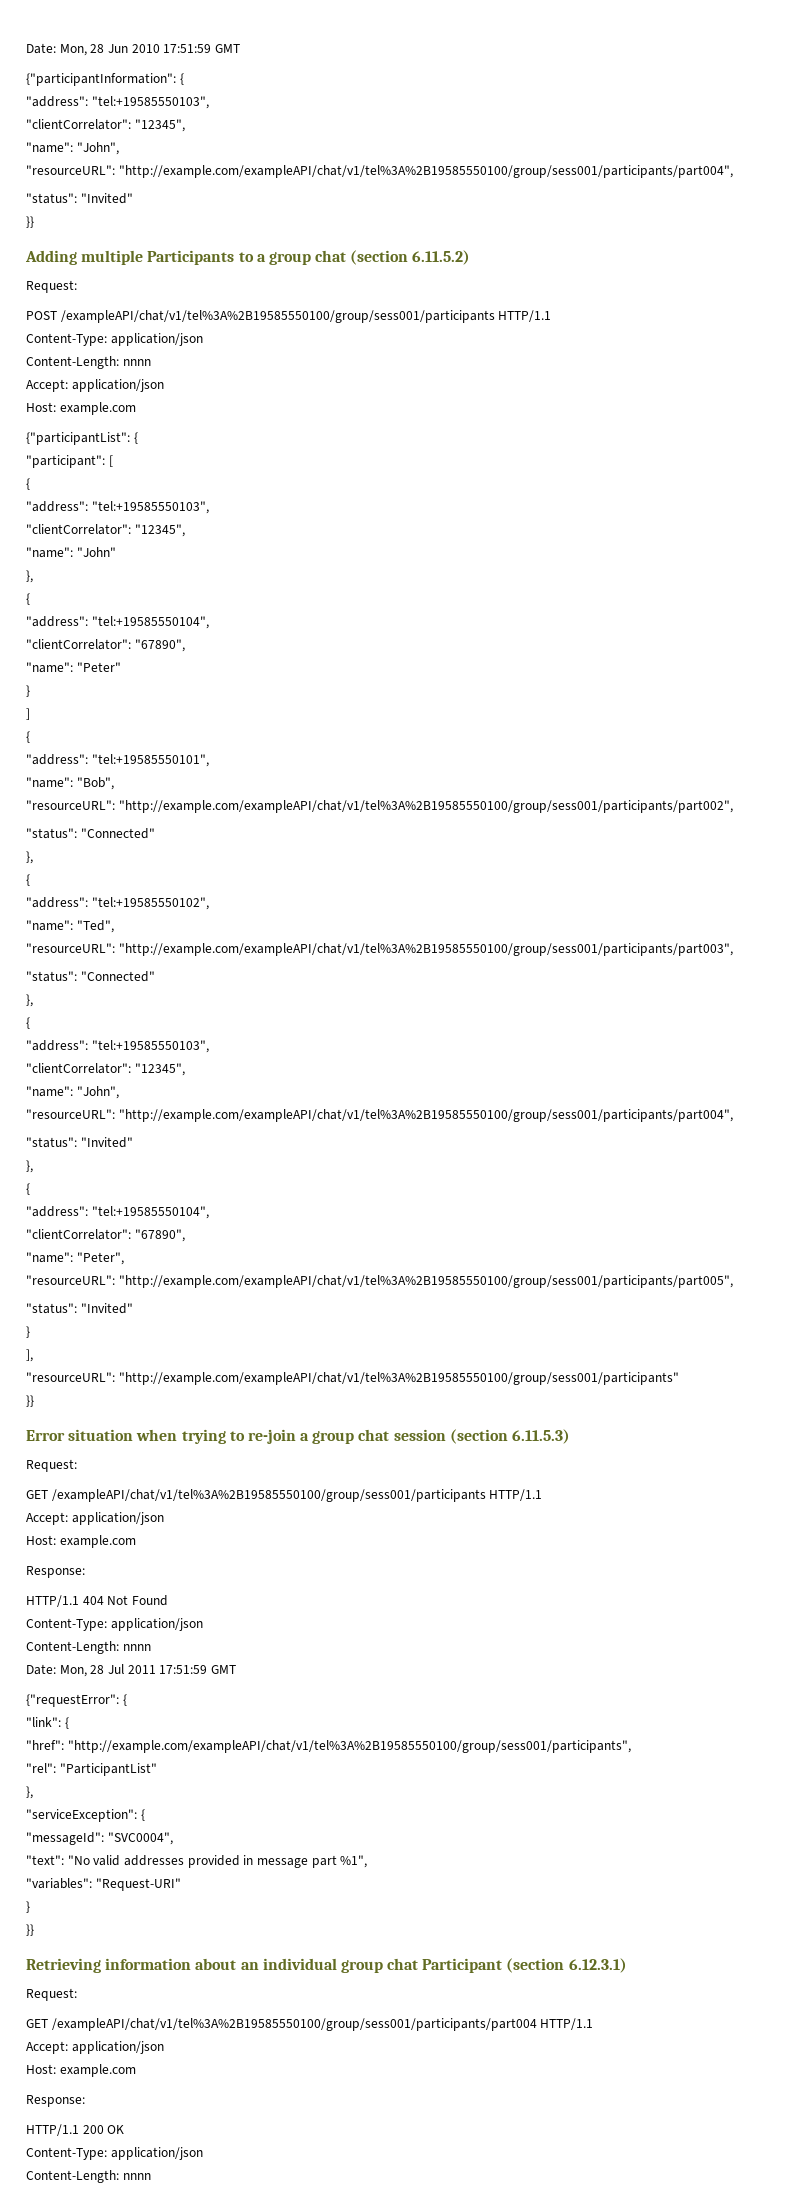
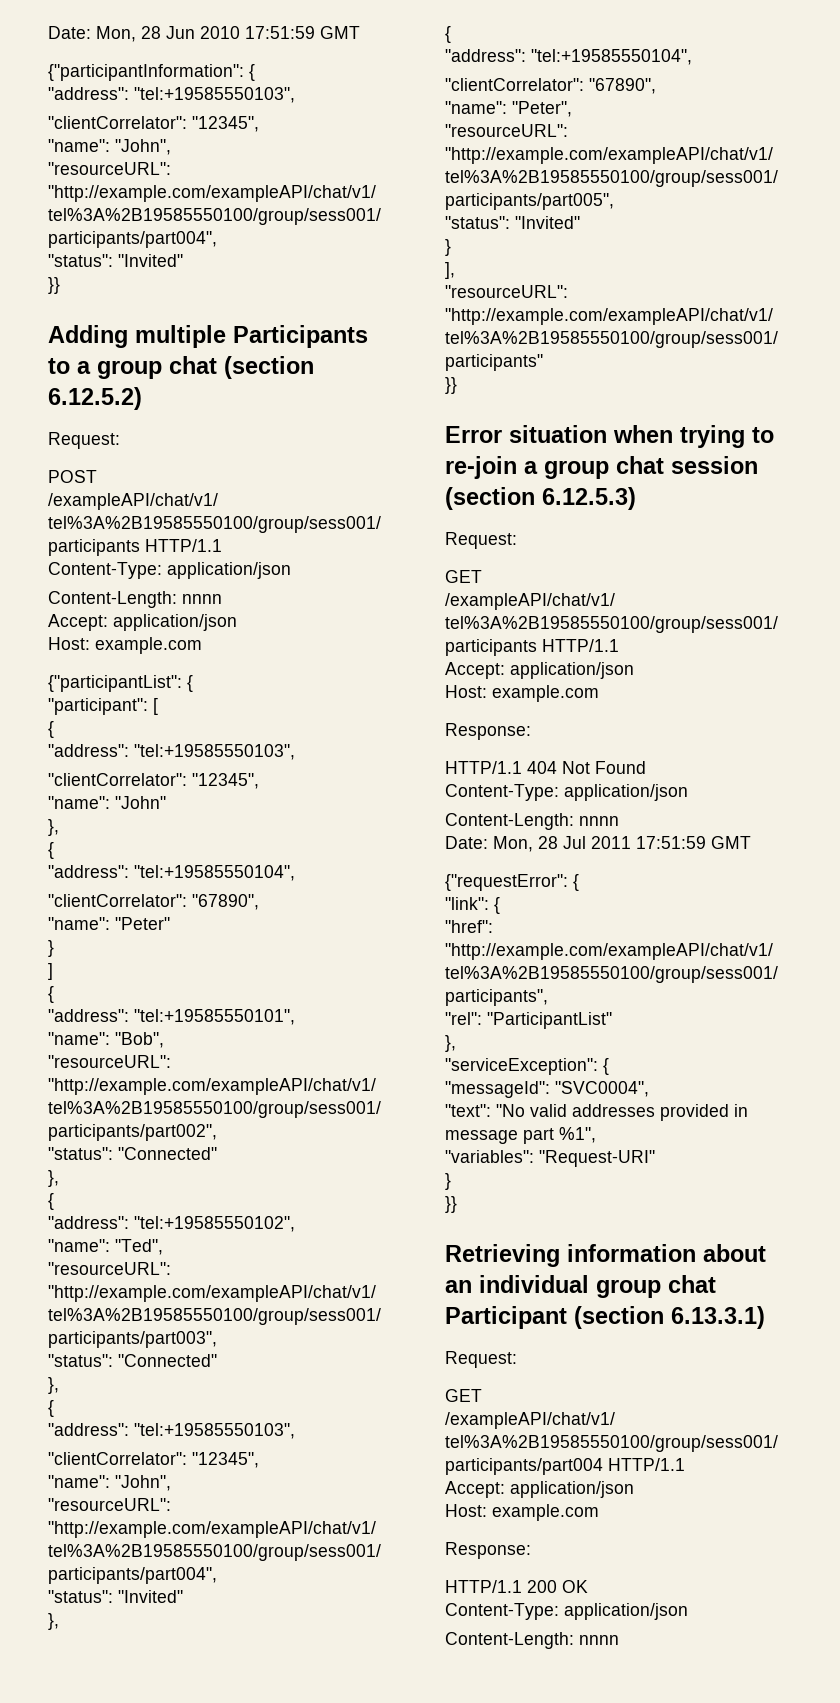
- Adding multiple Participants to a group chat (section 6.11.5.2)
+ Adding multiple Participants to a group chat (section 6.12.5.2)
- Error situation when trying to re-join a group chat session (section 6.11.5.3)
+ Error situation when trying to re-join a group chat session (section 6.12.5.3)
- Retrieving information about an individual group chat Participant (section 6.12.3.1)
+ Retrieving information about an individual group chat Participant (section 6.13.3.1)

